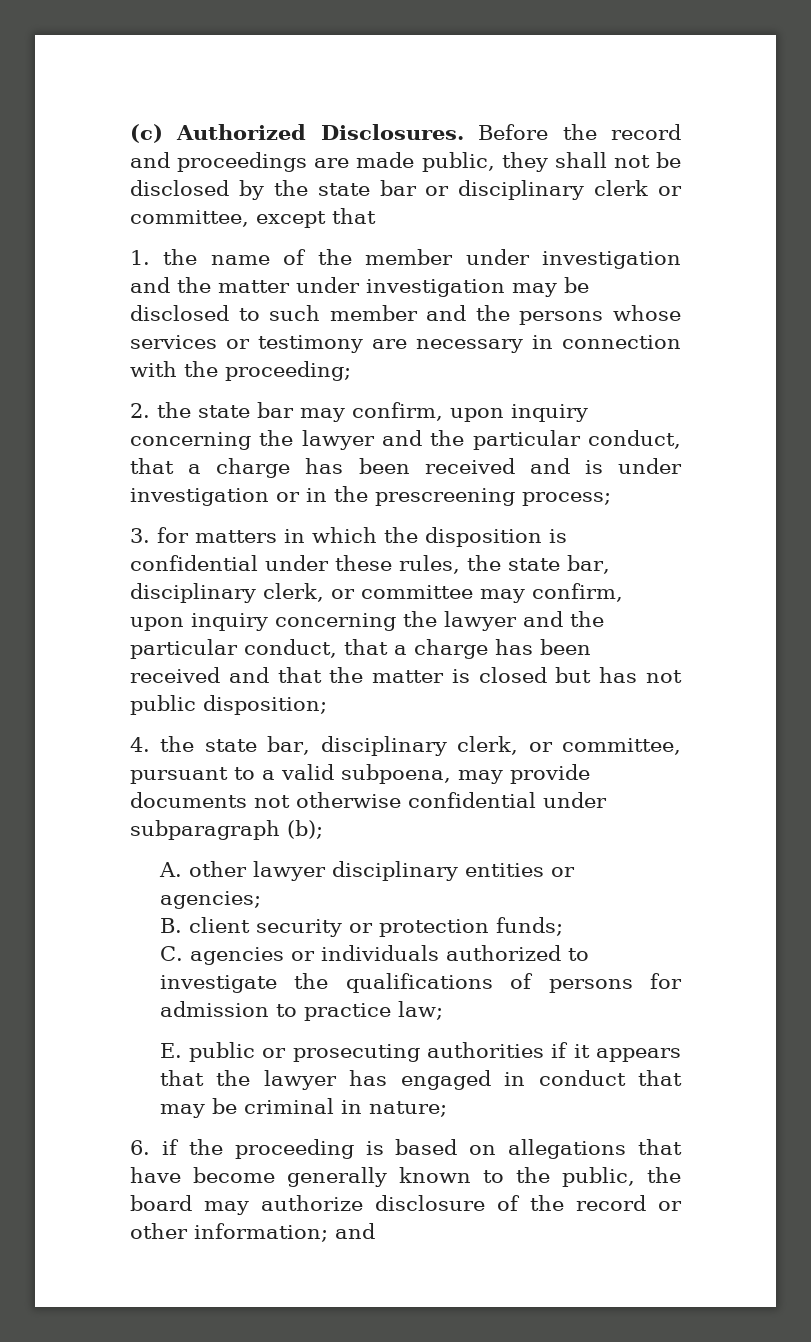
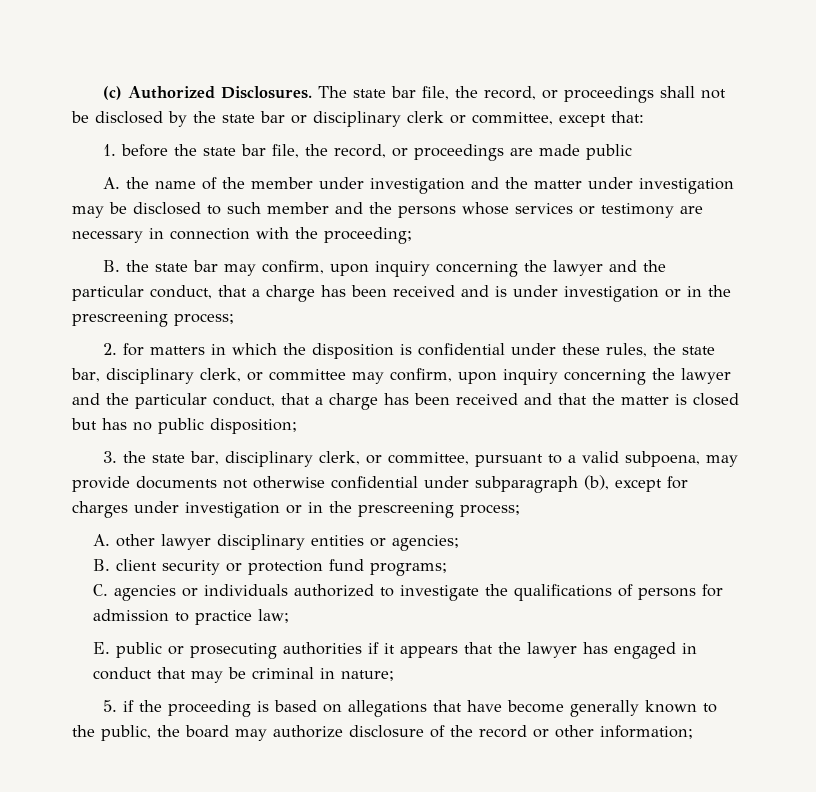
- Before the record and proceedings are made public, they shall not be disclosed by the state bar or disciplinary clerk or committee, except that
+ The state bar file, the record, or proceedings shall not be disclosed by the state bar or disciplinary clerk or committee, except that:
- 1. the name of the member under investigation and the matter under investigation may be disclosed to such member and the persons whose services or testimony are necessary in connection with the proceeding;
+ 1. before the state bar file, the record, or proceedings are made public
+ A. the name of the member under investigation and the matter under investigation may be disclosed to such member and the persons whose services or testimony are necessary in connection with the proceeding;
- 2. the state bar may confirm, upon inquiry concerning the lawyer and the particular conduct, that a charge has been received and is under investigation or in the prescreening process;
+ B. the state bar may confirm, upon inquiry concerning the lawyer and the particular conduct, that a charge has been received and is under investigation or in the prescreening process;
- 3. for matters in which the disposition is confidential under these rules, the state bar, disciplinary clerk, or committee may confirm, upon inquiry concerning the lawyer and the particular conduct, that a charge has been received and that the matter is closed but has not public disposition;
+ 2. for matters in which the disposition is confidential under these rules, the state bar, disciplinary clerk, or committee may confirm, upon inquiry concerning the lawyer and the particular conduct, that a charge has been received and that the matter is closed but has no public disposition;
- 4. the state bar, disciplinary clerk, or committee, pursuant to a valid subpoena, may provide documents not otherwise confidential under subparagraph (b);
+ 3. the state bar, disciplinary clerk, or committee, pursuant to a valid subpoena, may provide documents not otherwise confidential under subparagraph (b), except for charges under investigation or in the prescreening process;
- B. client security or protection funds;
+ B. client security or protection fund programs;
- 6. if the proceeding is based on allegations that have become generally known to the public, the board may authorize disclosure of the record or other information; and
+ 5. if the proceeding is based on allegations that have become generally known to the public, the board may authorize disclosure of the record or other information;

